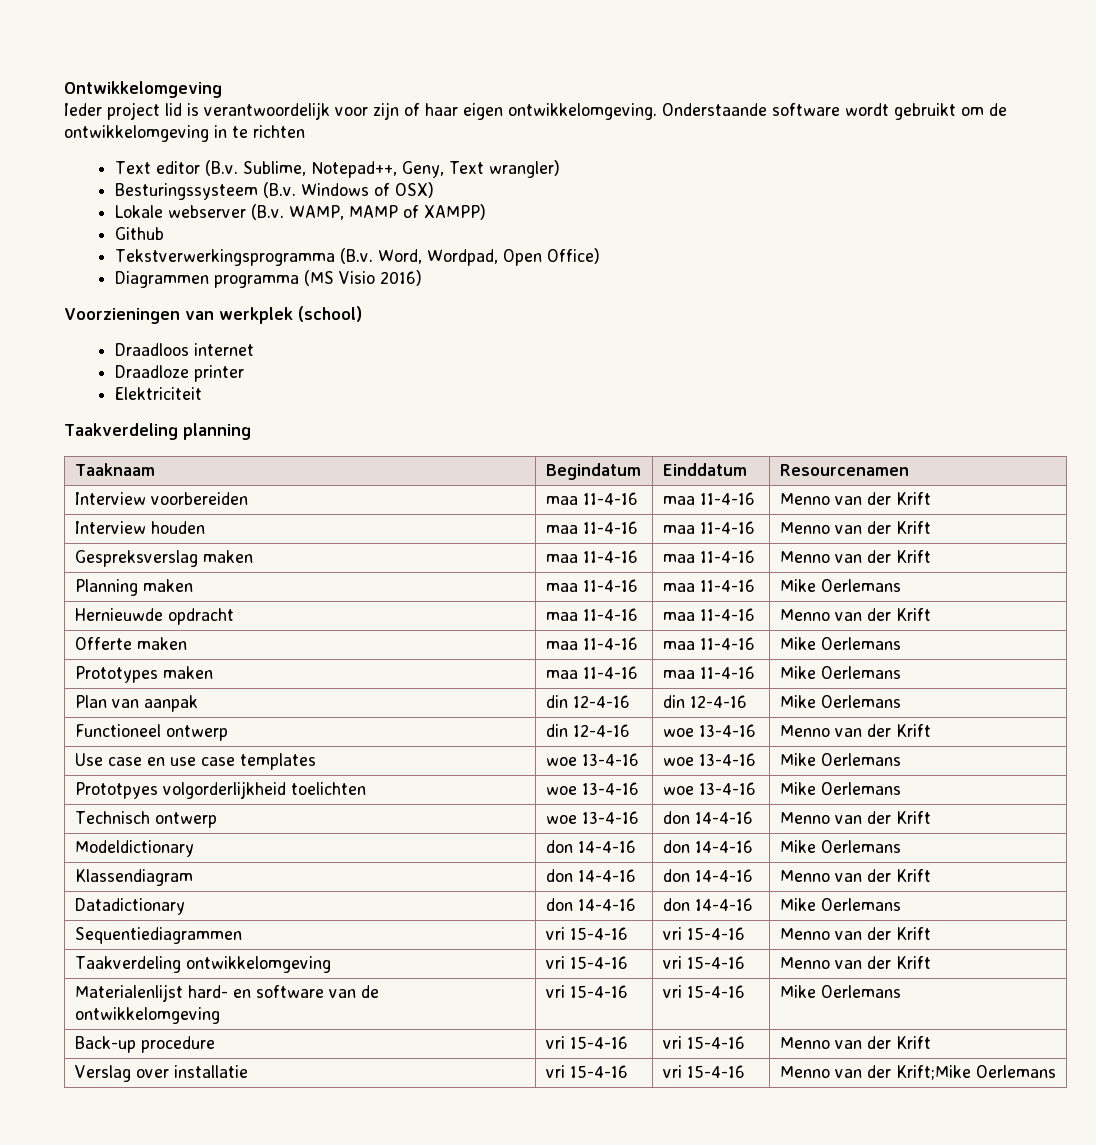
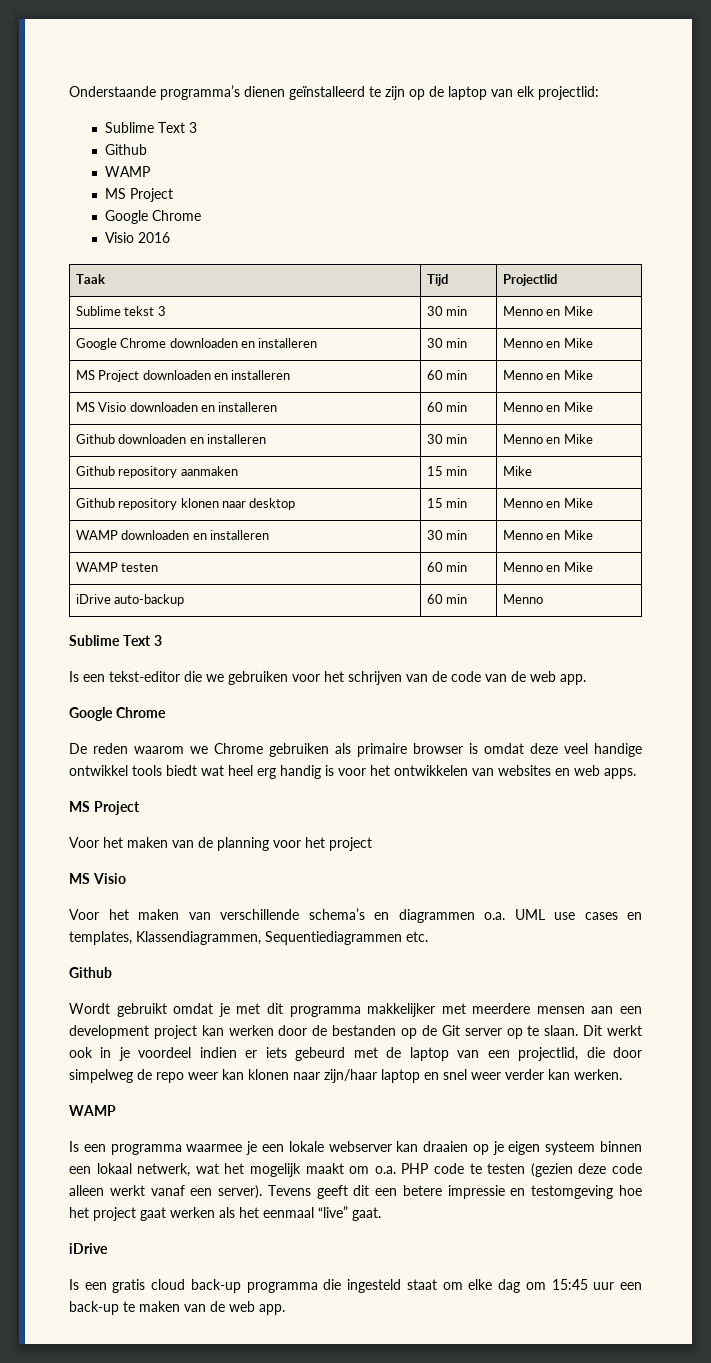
- Ontwikkelomgeving
- Ieder project lid is verantwoordelijk voor zijn of haar eigen ontwikkelomgeving. Onderstaande software wordt gebruikt om de ontwikkelomgeving in te richten
- Text editor (B.v. Sublime, Notepad++, Geny, Text wrangler)
- Besturingssysteem (B.v. Windows of OSX)
- Lokale webserver (B.v. WAMP, MAMP of XAMPP)
+ Onderstaande programma’s dienen geïnstalleerd te zijn op de laptop van elk projectlid:
+ Sublime Text 3
  Github
- Tekstverwerkingsprogramma (B.v. Word, Wordpad, Open Office)
- Diagrammen programma (MS Visio 2016)
- Voorzieningen van werkplek (school)
- Draadloos internet
- Draadloze printer
- Elektriciteit
- Taakverdeling planning
- Taaknaam | Begindatum | Einddatum | Resourcenamen
- Interview voorbereiden | maa 11-4-16 | maa 11-4-16 | Menno van der Krift
- Interview houden | maa 11-4-16 | maa 11-4-16 | Menno van der Krift
- Gespreksverslag maken | maa 11-4-16 | maa 11-4-16 | Menno van der Krift
- Planning maken | maa 11-4-16 | maa 11-4-16 | Mike Oerlemans
- Hernieuwde opdracht | maa 11-4-16 | maa 11-4-16 | Menno van der Krift
- Offerte maken | maa 11-4-16 | maa 11-4-16 | Mike Oerlemans
- Prototypes maken | maa 11-4-16 | maa 11-4-16 | Mike Oerlemans
- Plan van aanpak | din 12-4-16 | din 12-4-16 | Mike Oerlemans
- Functioneel ontwerp | din 12-4-16 | woe 13-4-16 | Menno van der Krift
- Use case en use case templates | woe 13-4-16 | woe 13-4-16 | Mike Oerlemans
- Prototpyes volgorderlijkheid toelichten | woe 13-4-16 | woe 13-4-16 | Mike Oerlemans
- Technisch ontwerp | woe 13-4-16 | don 14-4-16 | Menno van der Krift
- Modeldictionary | don 14-4-16 | don 14-4-16 | Mike Oerlemans
- Klassendiagram | don 14-4-16 | don 14-4-16 | Menno van der Krift
- Datadictionary | don 14-4-16 | don 14-4-16 | Mike Oerlemans
- Sequentiediagrammen | vri 15-4-16 | vri 15-4-16 | Menno van der Krift
- Taakverdeling ontwikkelomgeving | vri 15-4-16 | vri 15-4-16 | Menno van der Krift
- Materialenlijst hard- en software van de ontwikkelomgeving | vri 15-4-16 | vri 15-4-16 | Mike Oerlemans
- Back-up procedure | vri 15-4-16 | vri 15-4-16 | Menno van der Krift
- Verslag over installatie | vri 15-4-16 | vri 15-4-16 | Menno van der Krift;Mike Oerlemans
+ WAMP
+ MS Project
+ Google Chrome
+ Visio 2016
+ Taak | Tijd | Projectlid
+ Sublime tekst 3 | 30 min | Menno en Mike
+ Google Chrome downloaden en installeren | 30 min | Menno en Mike
+ MS Project downloaden en installeren | 60 min | Menno en Mike
+ MS Visio downloaden en installeren | 60 min | Menno en Mike
+ Github downloaden en installeren | 30 min | Menno en Mike
+ Github repository aanmaken | 15 min | Mike
+ Github repository klonen naar desktop | 15 min | Menno en Mike
+ WAMP downloaden en installeren | 30 min | Menno en Mike
+ WAMP testen | 60 min | Menno en Mike
+ iDrive auto-backup | 60 min | Menno
+ Sublime Text 3
+ Is een tekst-editor die we gebruiken voor het schrijven van de code van de web app.
+ Google Chrome
+ De reden waarom we Chrome gebruiken als primaire browser is omdat deze veel handige ontwikkel tools biedt wat heel erg handig is voor het ontwikkelen van websites en web apps.
+ MS Project
+ Voor het maken van de planning voor het project
+ MS Visio
+ Voor het maken van verschillende schema’s en diagrammen o.a. UML use cases en templates, Klassendiagrammen, Sequentiediagrammen etc.
+ Github
+ Wordt gebruikt omdat je met dit programma makkelijker met meerdere mensen aan een development project kan werken door de bestanden op de Git server op te slaan. Dit werkt ook in je voordeel indien er iets gebeurd met de laptop van een projectlid, die door simpelweg de repo weer kan klonen naar zijn/haar laptop en snel weer verder kan werken.
+ WAMP
+ Is een programma waarmee je een lokale webserver kan draaien op je eigen systeem binnen een lokaal netwerk, wat het mogelijk maakt om o.a. PHP code te testen (gezien deze code alleen werkt vanaf een server). Tevens geeft dit een betere impressie en testomgeving hoe het project gaat werken als het eenmaal “live” gaat.
+ iDrive
+ Is een gratis cloud back-up programma die ingesteld staat om elke dag om 15:45 uur een back-up te maken van de web app.

